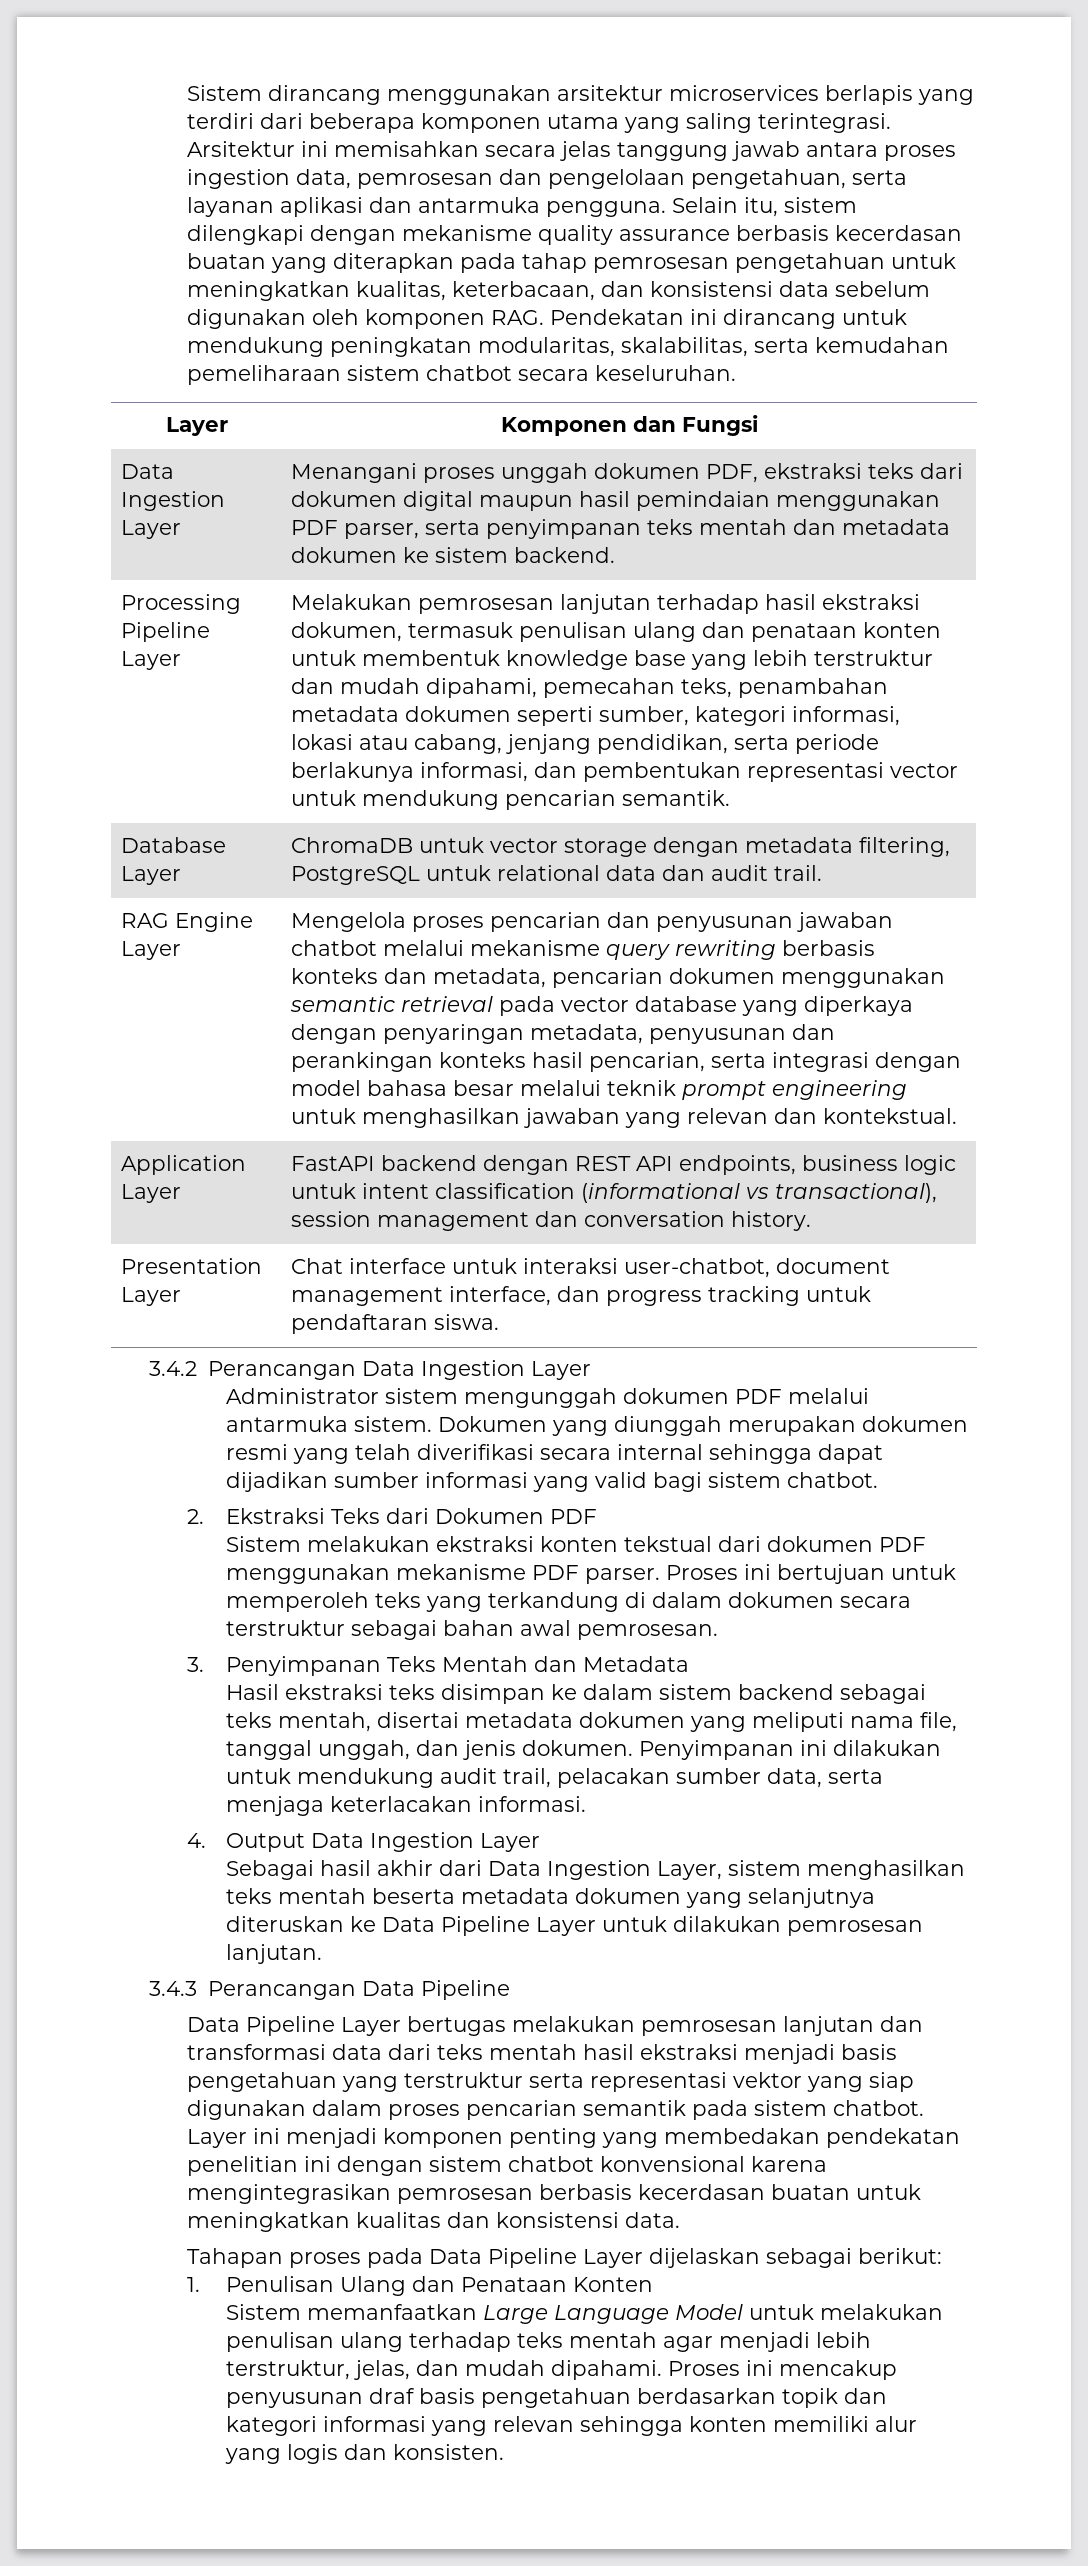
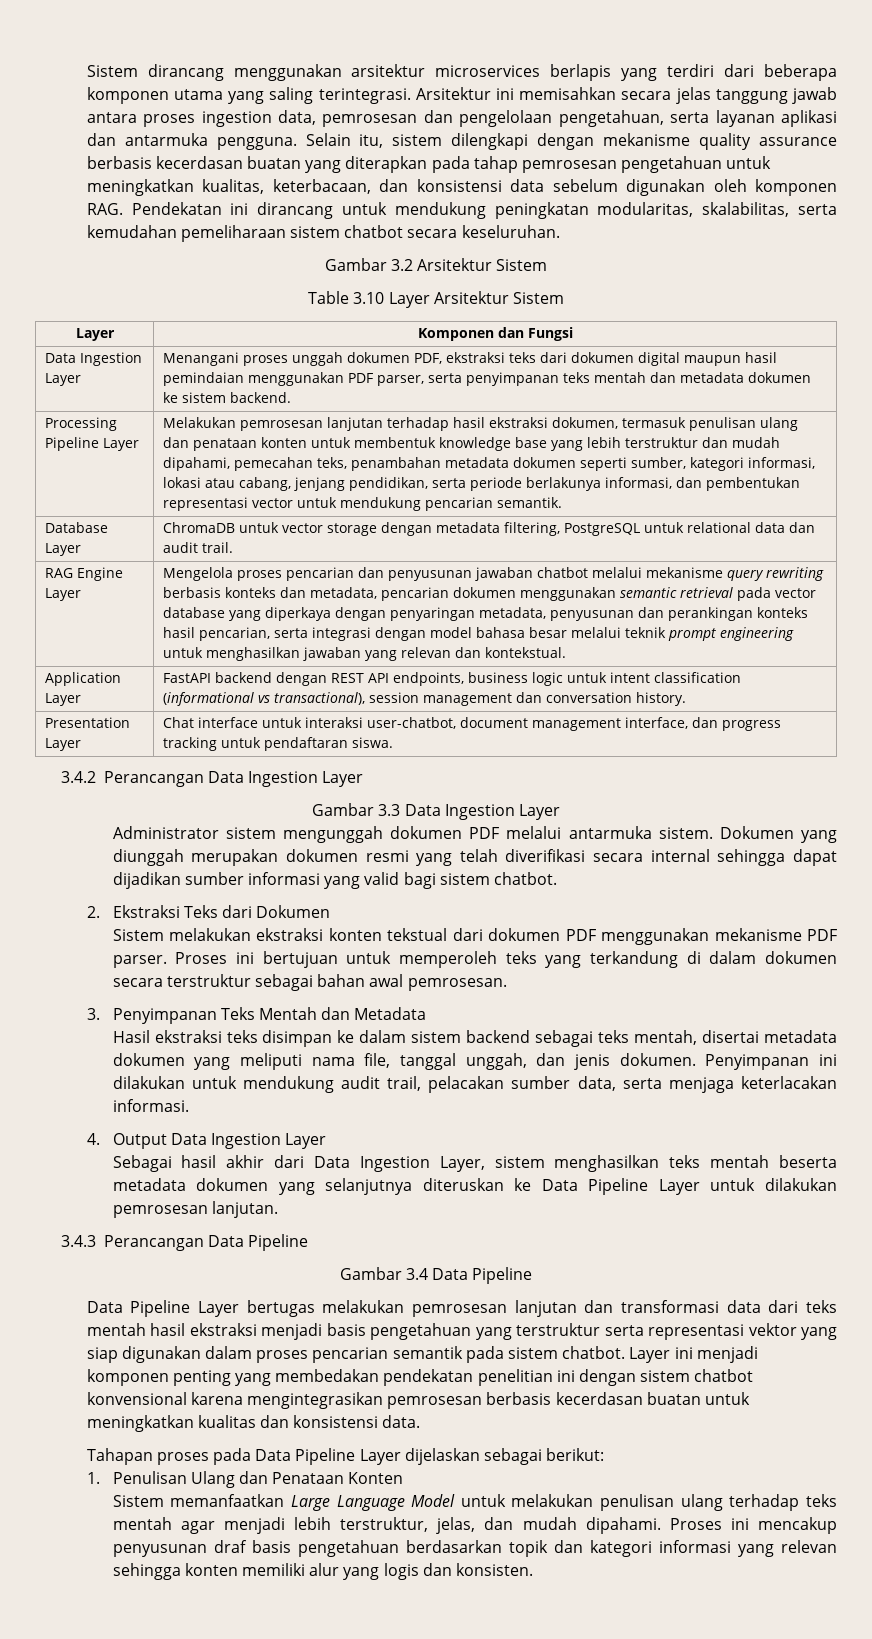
+ Gambar 3.2 Arsitektur Sistem
+ Table 3.10 Layer Arsitektur Sistem
+ Gambar 3.3 Data Ingestion Layer
- 2. Ekstraksi Teks dari Dokumen PDF
+ 2. Ekstraksi Teks dari Dokumen
+ Gambar 3.4 Data Pipeline

